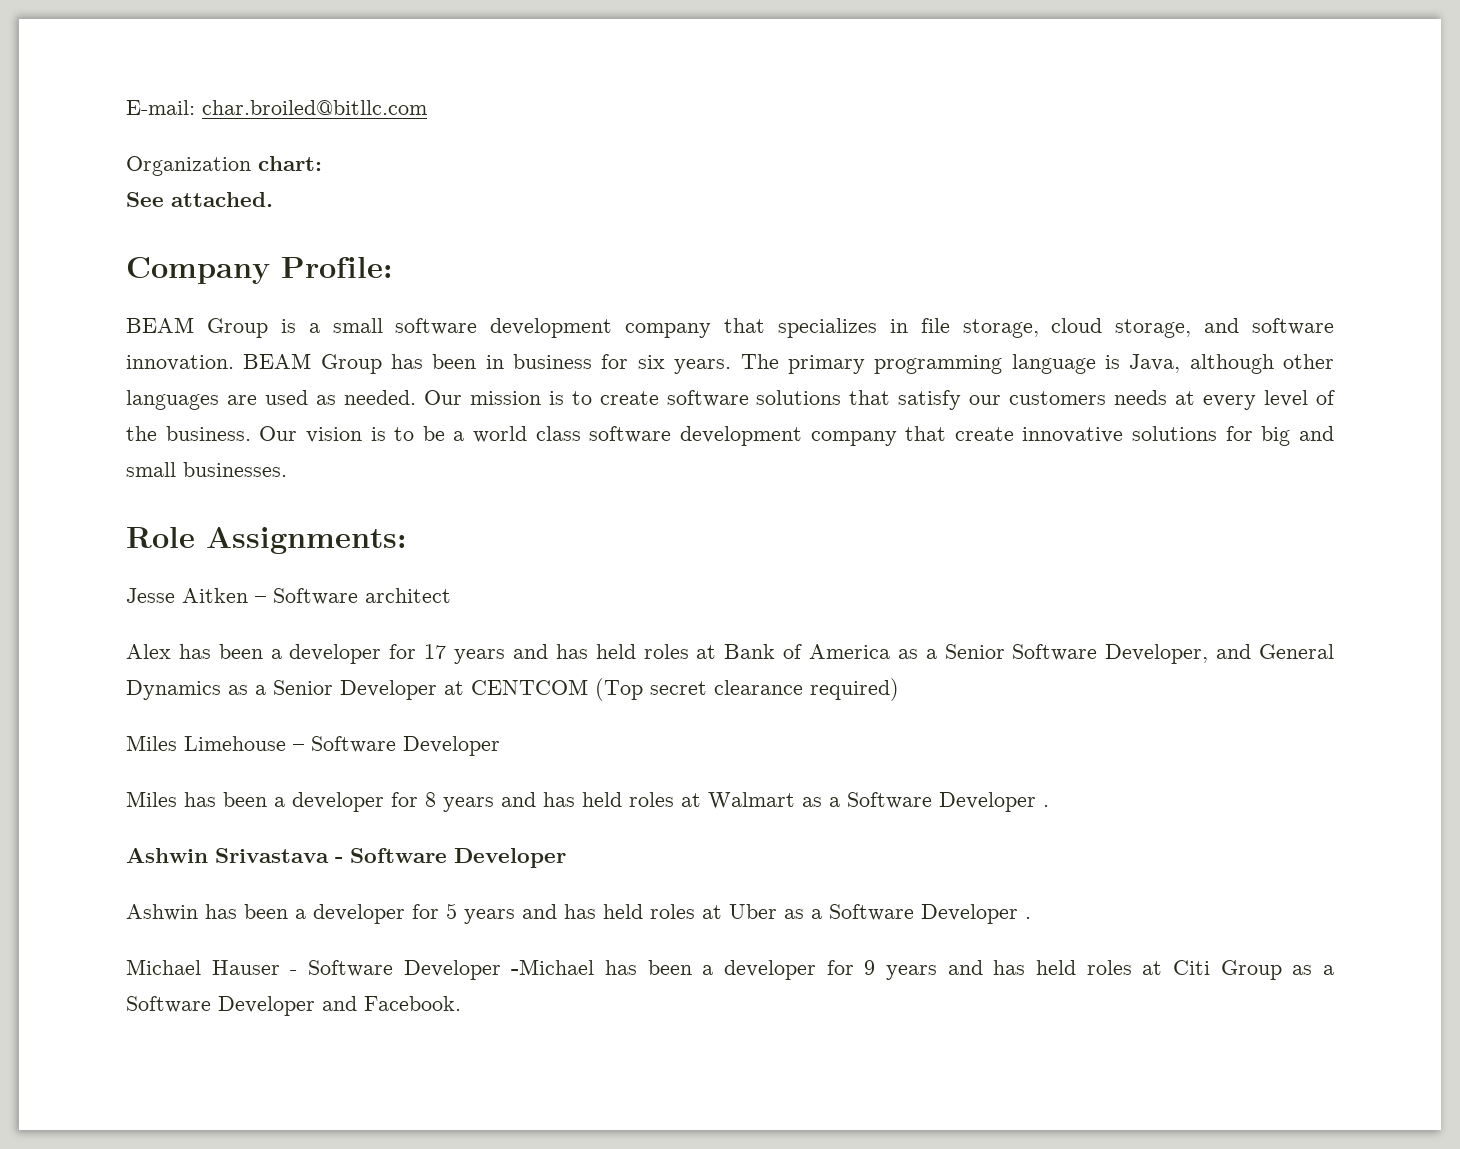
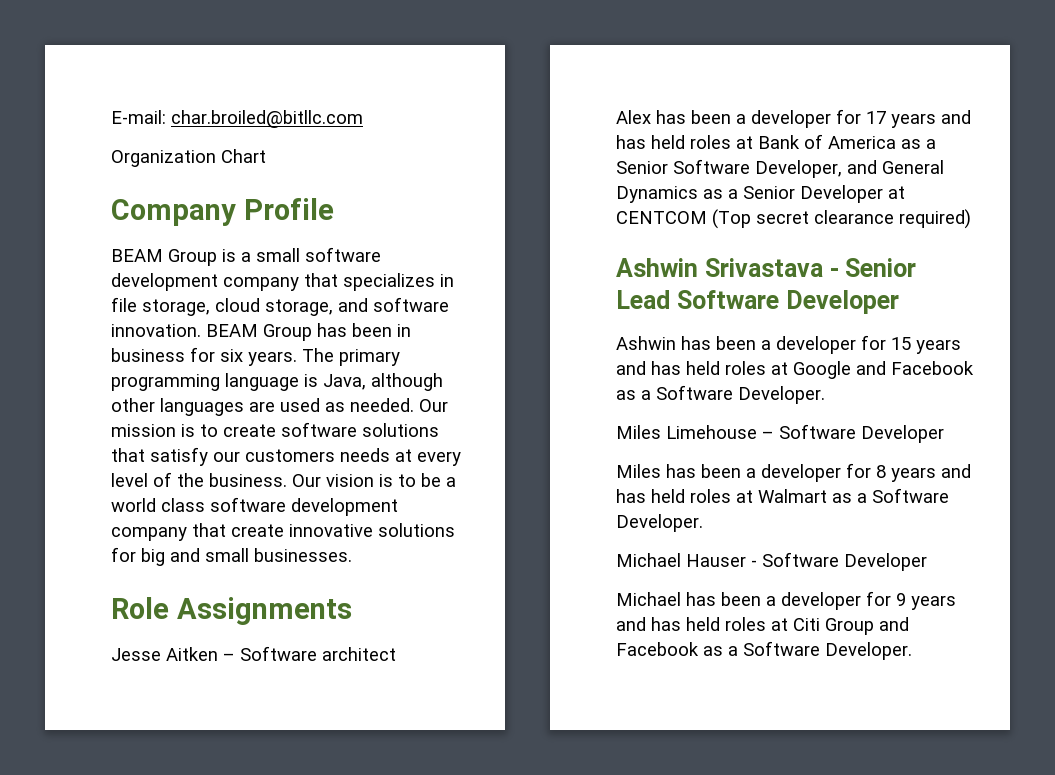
- Organization chart:
- See attached.
+ Organization Chart
- Company Profile:
+ Company Profile
- Role Assignments:
+ Role Assignments
+ Ashwin Srivastava - Senior Lead Software Developer
+ Ashwin has been a developer for 15 years and has held roles at Google and Facebook as a Software Developer.
- Miles has been a developer for 8 years and has held roles at Walmart as a Software Developer .
- Ashwin Srivastava - Software Developer
- Ashwin has been a developer for 5 years and has held roles at Uber as a Software Developer .
+ Miles has been a developer for 8 years and has held roles at Walmart as a Software Developer.
- Michael Hauser - Software Developer -Michael has been a developer for 9 years and has held roles at Citi Group as a Software Developer and Facebook.
+ Michael Hauser - Software Developer
+ Michael has been a developer for 9 years and has held roles at Citi Group and Facebook as a Software Developer.

